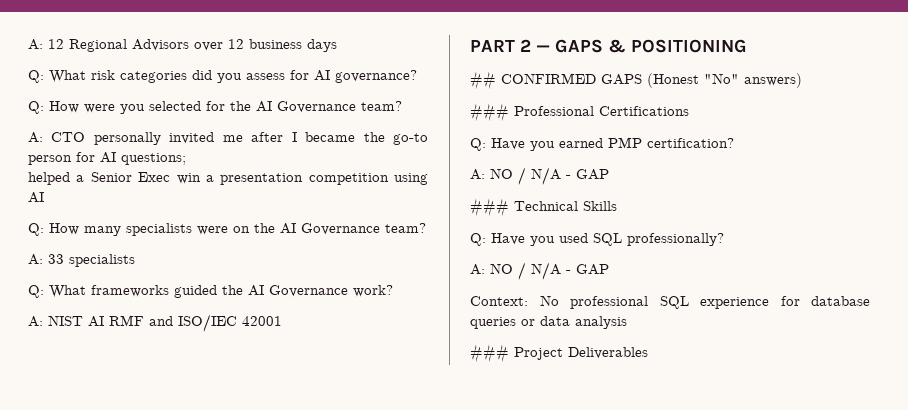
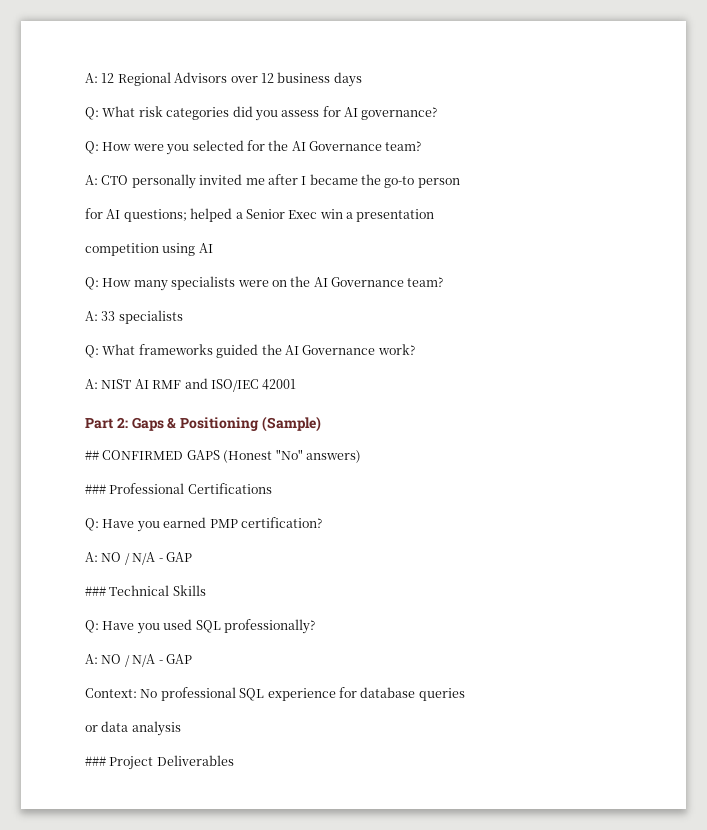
- A: CTO personally invited me after I became the go-to person for AI questions;
- helped a Senior Exec win a presentation competition using AI
+ A: CTO personally invited me after I became the go-to person
+ for AI questions; helped a Senior Exec win a presentation
+ competition using AI
- PART 2 — GAPS & POSITIONING
+ Part 2: Gaps & Positioning (Sample)
- Context: No professional SQL experience for database queries or data analysis
+ Context: No professional SQL experience for database queries
+ or data analysis

